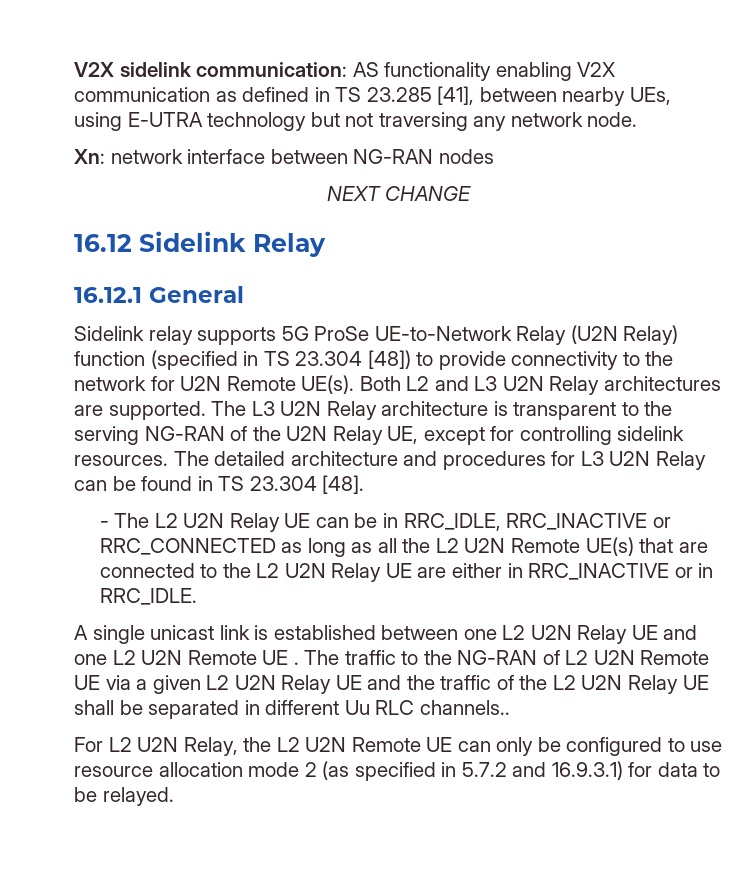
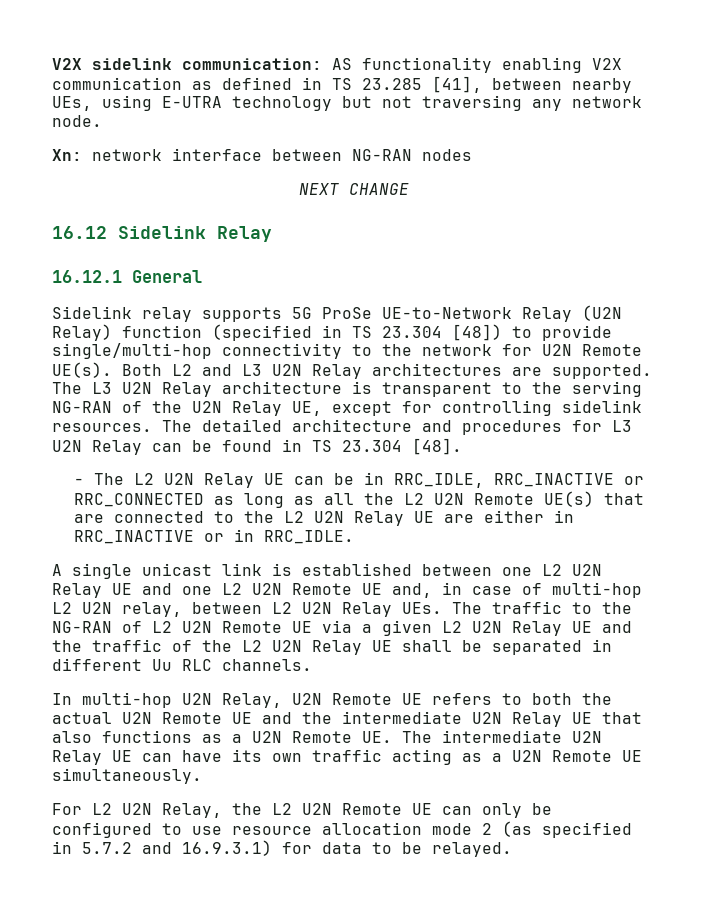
- Sidelink relay supports 5G ProSe UE-to-Network Relay (U2N Relay) function (specified in TS 23.304 [48]) to provide connectivity to the network for U2N Remote UE(s).
+ Sidelink relay supports 5G ProSe UE-to-Network Relay (U2N Relay) function (specified in TS 23.304 [48]) to provide single/multi-hop connectivity to the network for U2N Remote UE(s).
- A single unicast link is established between one L2 U2N Relay UE and one L2 U2N Remote UE . The traffic to the NG-RAN of L2 U2N Remote UE via a given L2 U2N Relay UE and the traffic of the L2 U2N Relay UE shall be separated in different Uu RLC channels..
+ A single unicast link is established between one L2 U2N Relay UE and one L2 U2N Remote UE and, in case of multi-hop L2 U2N relay, between L2 U2N Relay UEs. The traffic to the NG-RAN of L2 U2N Remote UE via a given L2 U2N Relay UE and the traffic of the L2 U2N Relay UE shall be separated in different Uu RLC channels.
+ In multi-hop U2N Relay, U2N Remote UE refers to both the actual U2N Remote UE and the intermediate U2N Relay UE that also functions as a U2N Remote UE. The intermediate U2N Relay UE can have its own traffic acting as a U2N Remote UE simultaneously.

